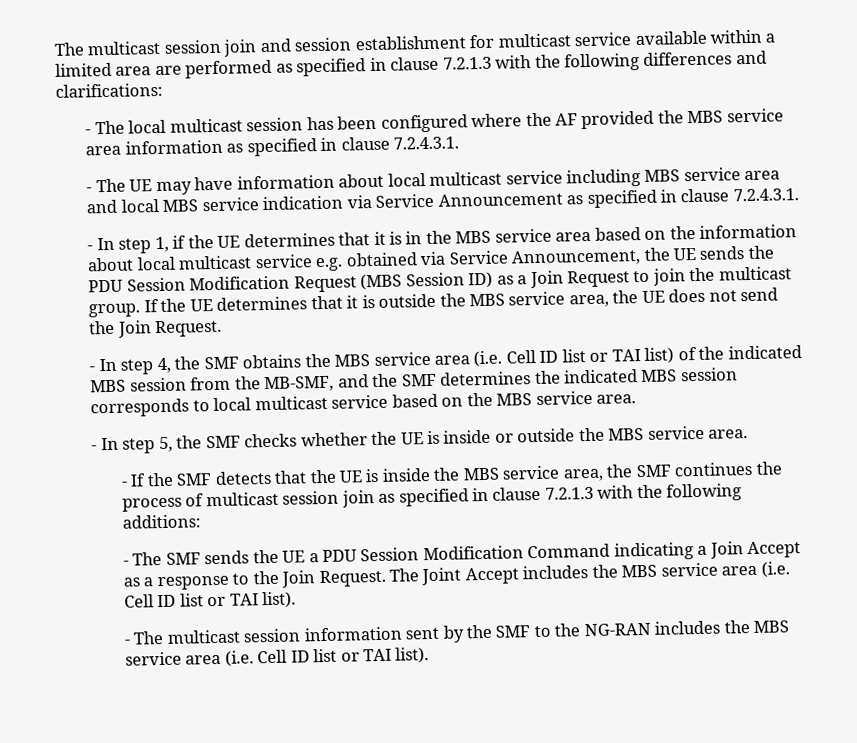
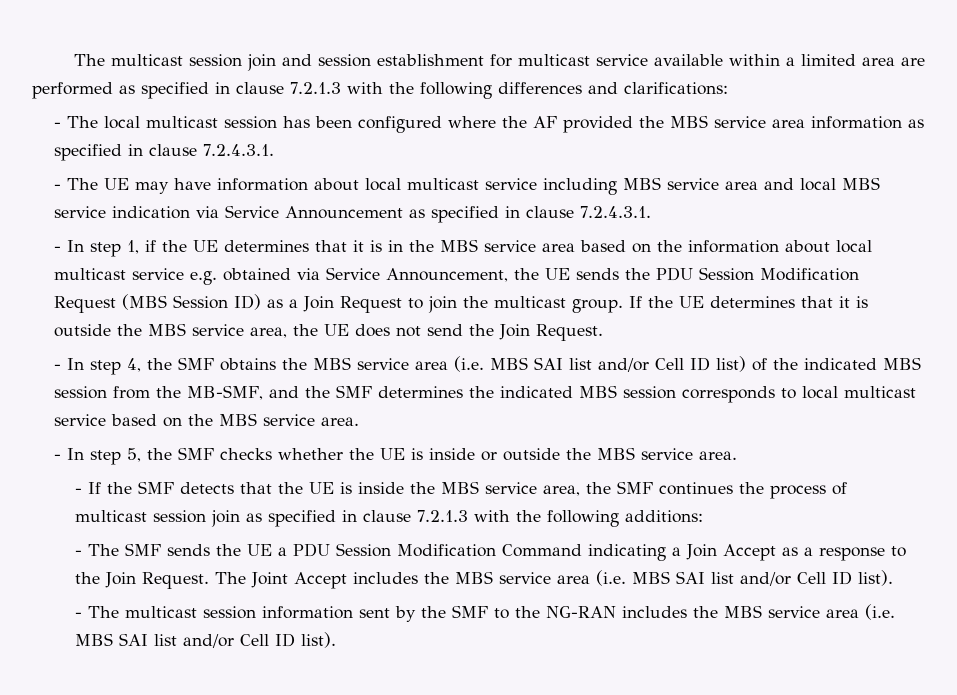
- - In step 4, the SMF obtains the MBS service area (i.e. Cell ID list or TAI list) of the indicated MBS session from the MB-SMF, and the SMF determines the indicated MBS session corresponds to local multicast service based on the MBS service area.
+ - In step 4, the SMF obtains the MBS service area (i.e. MBS SAI list and/or Cell ID list) of the indicated MBS session from the MB-SMF, and the SMF determines the indicated MBS session corresponds to local multicast service based on the MBS service area.
- The Joint Accept includes the MBS service area (i.e. Cell ID list or TAI list).
+ The Joint Accept includes the MBS service area (i.e. MBS SAI list and/or Cell ID list).
- - The multicast session information sent by the SMF to the NG-RAN includes the MBS service area (i.e. Cell ID list or TAI list).
+ - The multicast session information sent by the SMF to the NG-RAN includes the MBS service area (i.e. MBS SAI list and/or Cell ID list).

